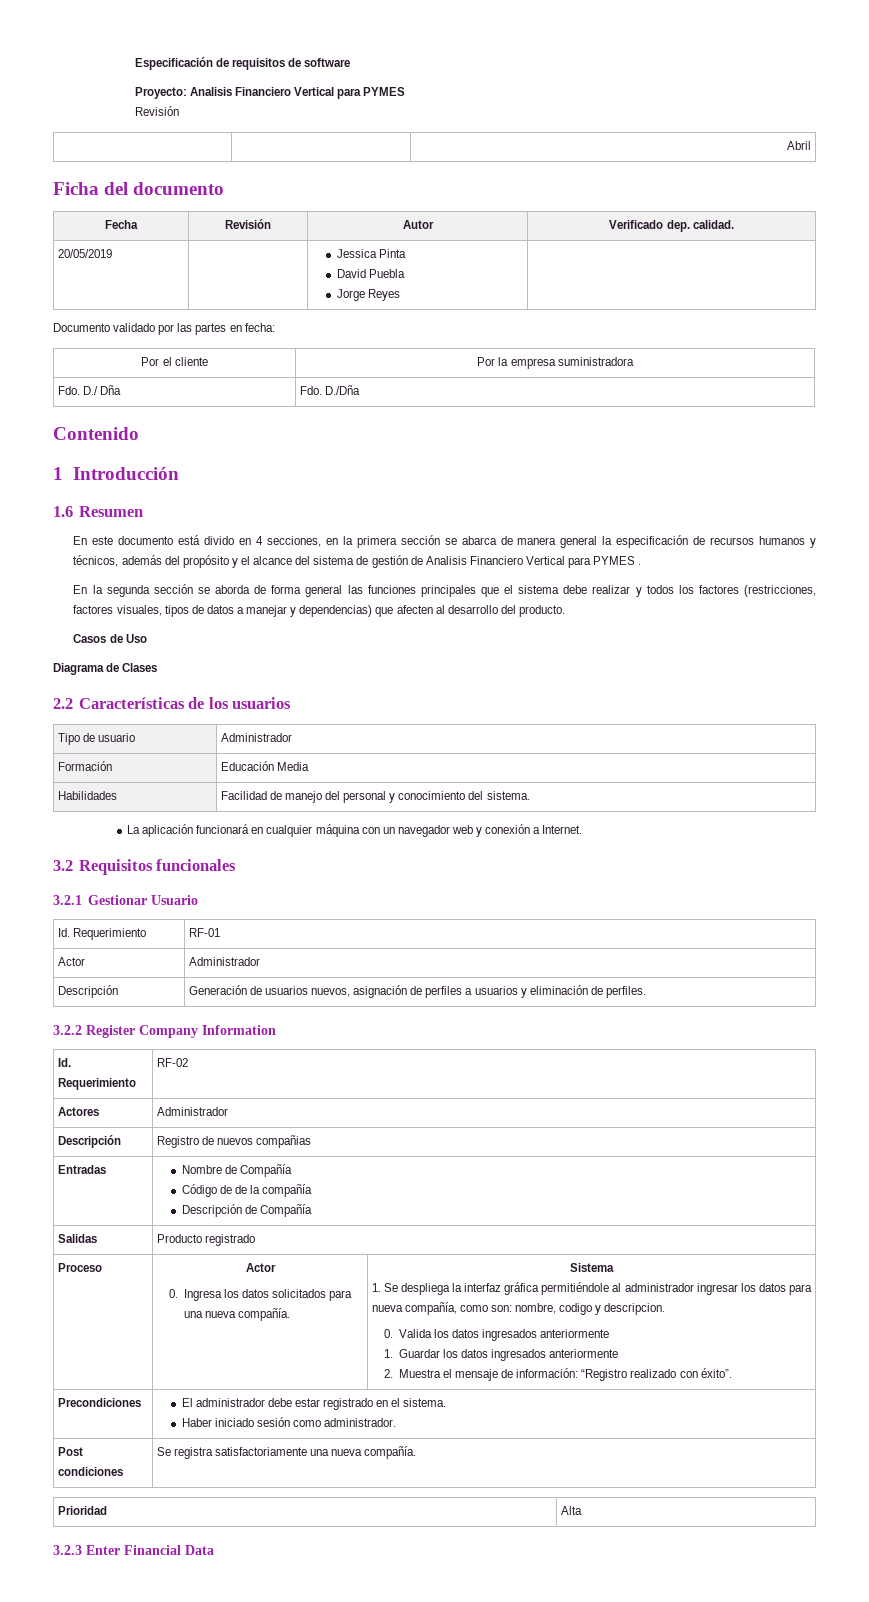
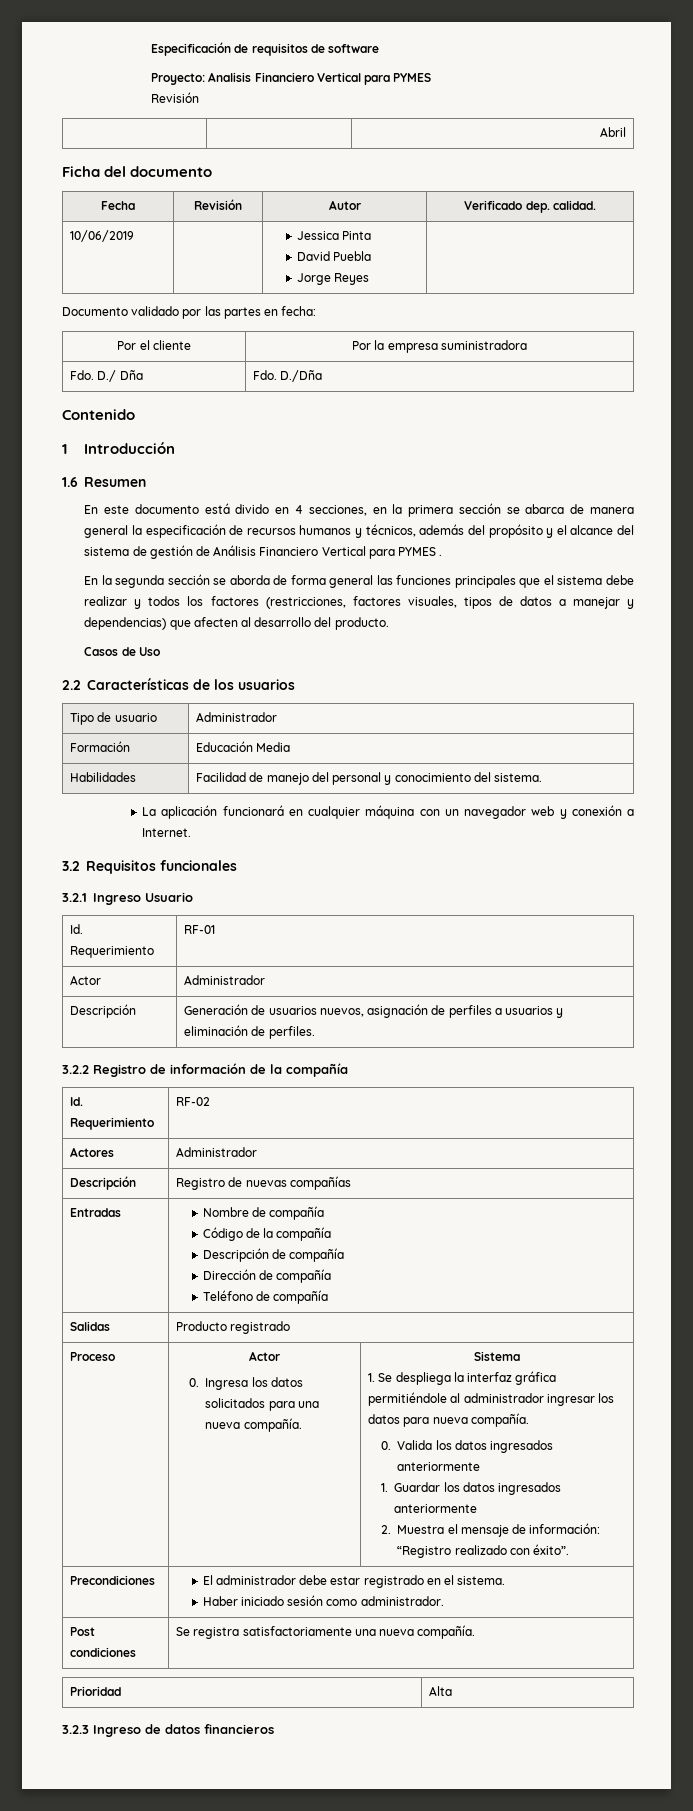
- 20/05/2019 | | Jessica Pinta
+ 10/06/2019 | | Jessica Pinta
- En este documento está divido en 4 secciones, en la primera sección se abarca de manera general la especificación de recursos humanos y técnicos, además del propósito y el alcance del sistema de gestión de Analisis Financiero Vertical para PYMES .
+ En este documento está divido en 4 secciones, en la primera sección se abarca de manera general la especificación de recursos humanos y técnicos, además del propósito y el alcance del sistema de gestión de Análisis Financiero Vertical para PYMES .
- Diagrama de Clases
- 3.2.1 Gestionar Usuario
+ 3.2.1 Ingreso Usuario
- 3.2.2 Register Company Information
+ 3.2.2 Registro de información de la compañía
- Descripción | Registro de nuevos compañias
+ Descripción | Registro de nuevas compañías
- Entradas | Nombre de Compañía
- Código de de la compañía
- Descripción de Compañía
+ Entradas | Nombre de compañía
+ Código de la compañía
+ Descripción de compañía
+ Dirección de compañía
+ Teléfono de compañía
- 1. Se despliega la interfaz gráfica permitiéndole al administrador ingresar los datos para nueva compañía, como son: nombre, codigo y descripcion.
+ 1. Se despliega la interfaz gráfica permitiéndole al administrador ingresar los datos para nueva compañía.
- 3.2.3 Enter Financial Data
+ 3.2.3 Ingreso de datos financieros

